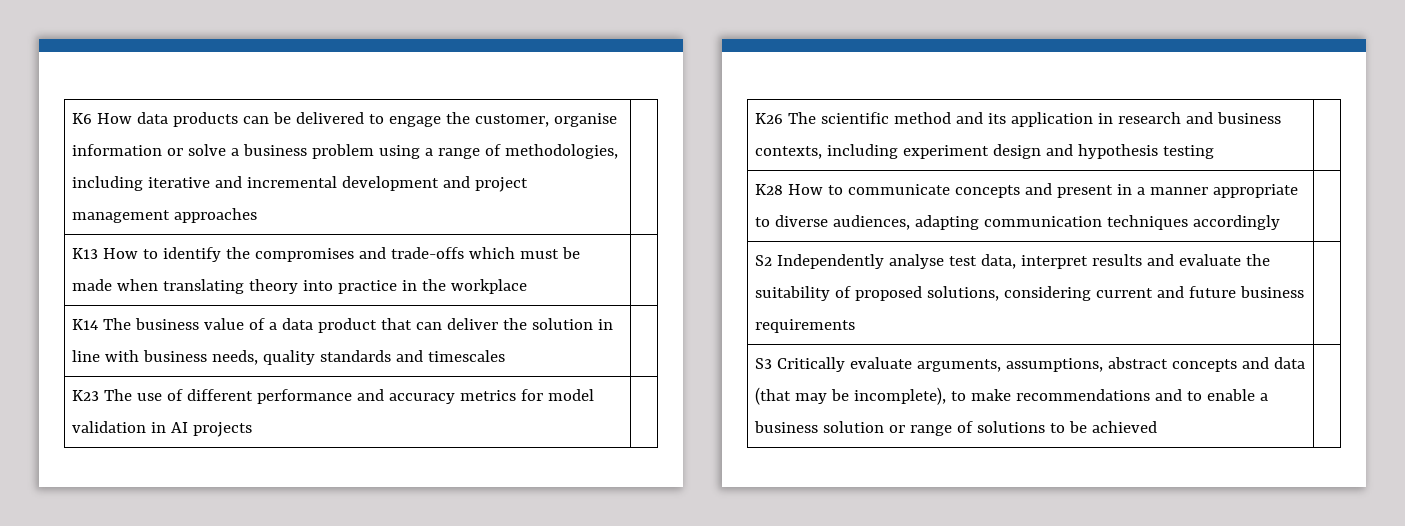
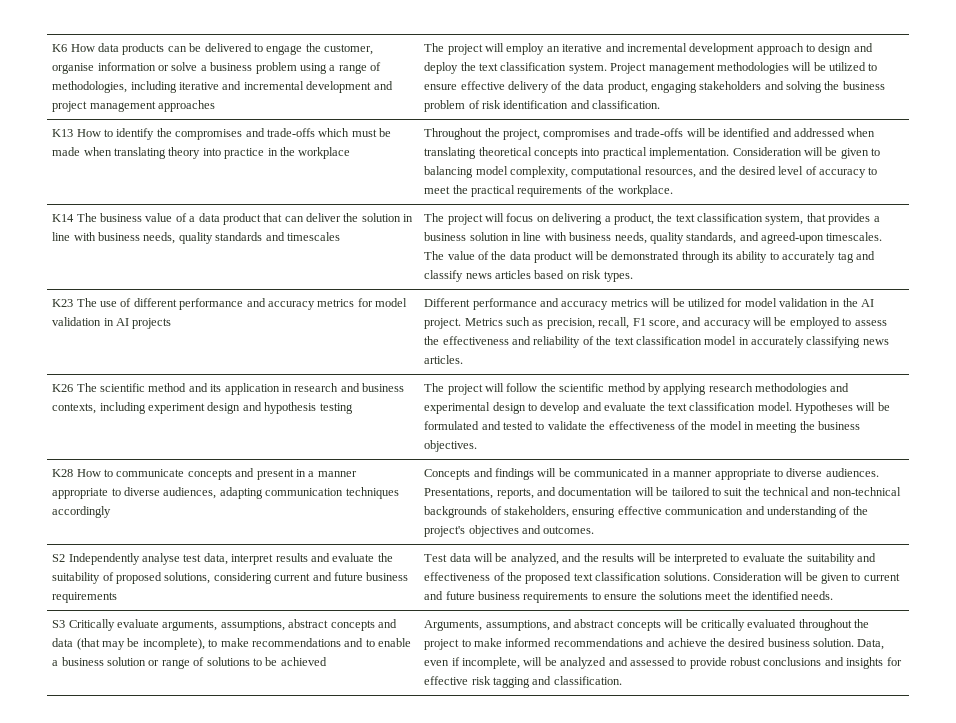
+ The project will employ an iterative and incremental development approach to design and deploy the text classification system. Project management methodologies will be utilized to ensure effective delivery of the data product, engaging stakeholders and solving the business problem of risk identification and classification.
+ Throughout the project, compromises and trade-offs will be identified and addressed when translating theoretical concepts into practical implementation. Consideration will be given to balancing model complexity, computational resources, and the desired level of accuracy to meet the practical requirements of the workplace.
+ The project will focus on delivering a product, the text classification system, that provides a business solution in line with business needs, quality standards, and agreed-upon timescales. The value of the data product will be demonstrated through its ability to accurately tag and classify news articles based on risk types.
+ Different performance and accuracy metrics will be utilized for model validation in the AI project. Metrics such as precision, recall, F1 score, and accuracy will be employed to assess the effectiveness and reliability of the text classification model in accurately classifying news articles.
+ The project will follow the scientific method by applying research methodologies and experimental design to develop and evaluate the text classification model. Hypotheses will be formulated and tested to validate the effectiveness of the model in meeting the business objectives.
+ Concepts and findings will be communicated in a manner appropriate to diverse audiences. Presentations, reports, and documentation will be tailored to suit the technical and non-technical backgrounds of stakeholders, ensuring effective communication and understanding of the project's objectives and outcomes.
+ Test data will be analyzed, and the results will be interpreted to evaluate the suitability and effectiveness of the proposed text classification solutions. Consideration will be given to current and future business requirements to ensure the solutions meet the identified needs.
+ Arguments, assumptions, and abstract concepts will be critically evaluated throughout the project to make informed recommendations and achieve the desired business solution. Data, even if incomplete, will be analyzed and assessed to provide robust conclusions and insights for effective risk tagging and classification.

